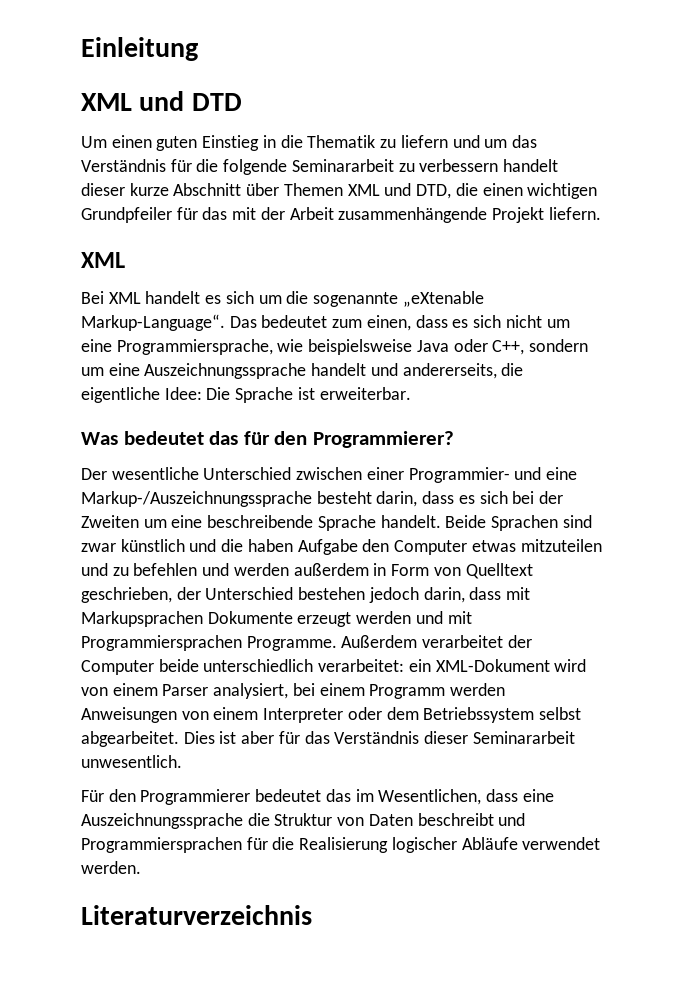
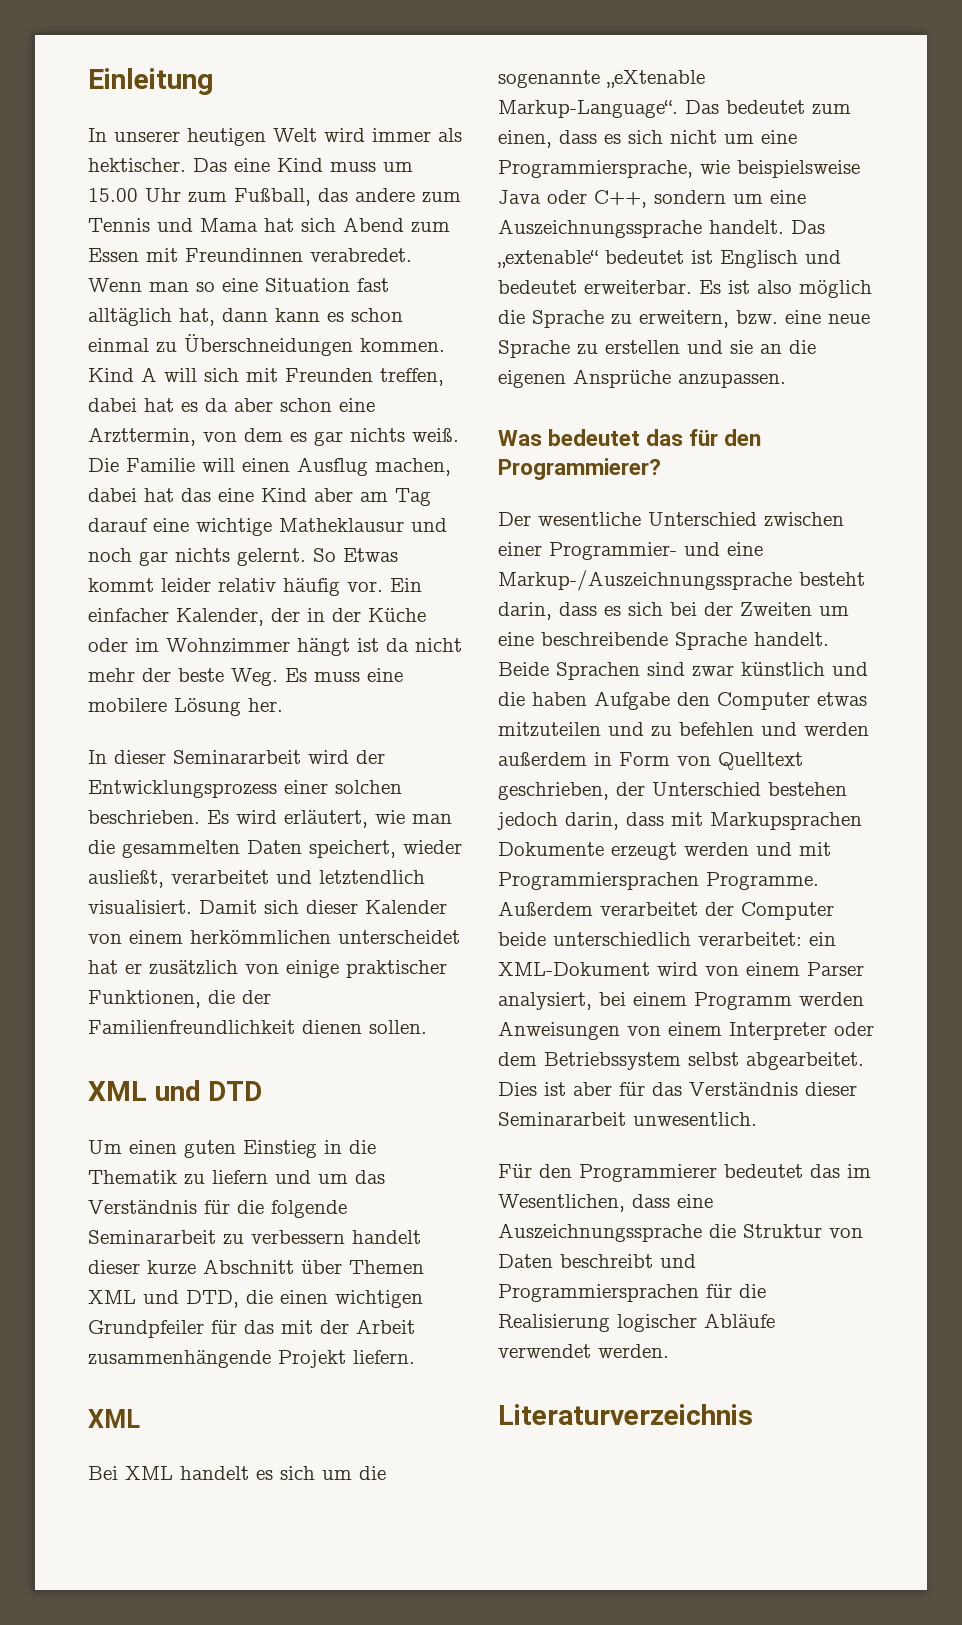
+ In unserer heutigen Welt wird immer als hektischer. Das eine Kind muss um 15.00 Uhr zum Fußball, das andere zum Tennis und Mama hat sich Abend zum Essen mit Freundinnen verabredet. Wenn man so eine Situation fast alltäglich hat, dann kann es schon einmal zu Überschneidungen kommen. Kind A will sich mit Freunden treffen, dabei hat es da aber schon eine Arzttermin, von dem es gar nichts weiß. Die Familie will einen Ausflug machen, dabei hat das eine Kind aber am Tag darauf eine wichtige Matheklausur und noch gar nichts gelernt. So Etwas kommt leider relativ häufig vor. Ein einfacher Kalender, der in der Küche oder im Wohnzimmer hängt ist da nicht mehr der beste Weg. Es muss eine mobilere Lösung her.
+ In dieser Seminararbeit wird der Entwicklungsprozess einer solchen beschrieben. Es wird erläutert, wie man die gesammelten Daten speichert, wieder ausließt, verarbeitet und letztendlich visualisiert. Damit sich dieser Kalender von einem herkömmlichen unterscheidet hat er zusätzlich von einige praktischer Funktionen, die der Familienfreundlichkeit dienen sollen.
- Das bedeutet zum einen, dass es sich nicht um eine Programmiersprache, wie beispielsweise Java oder C++, sondern um eine Auszeichnungssprache handelt und andererseits, die eigentliche Idee: Die Sprache ist erweiterbar.
+ Das bedeutet zum einen, dass es sich nicht um eine Programmiersprache, wie beispielsweise Java oder C++, sondern um eine Auszeichnungssprache handelt. Das „extenable“ bedeutet ist Englisch und bedeutet erweiterbar. Es ist also möglich die Sprache zu erweitern, bzw. eine neue Sprache zu erstellen und sie an die eigenen Ansprüche anzupassen.

